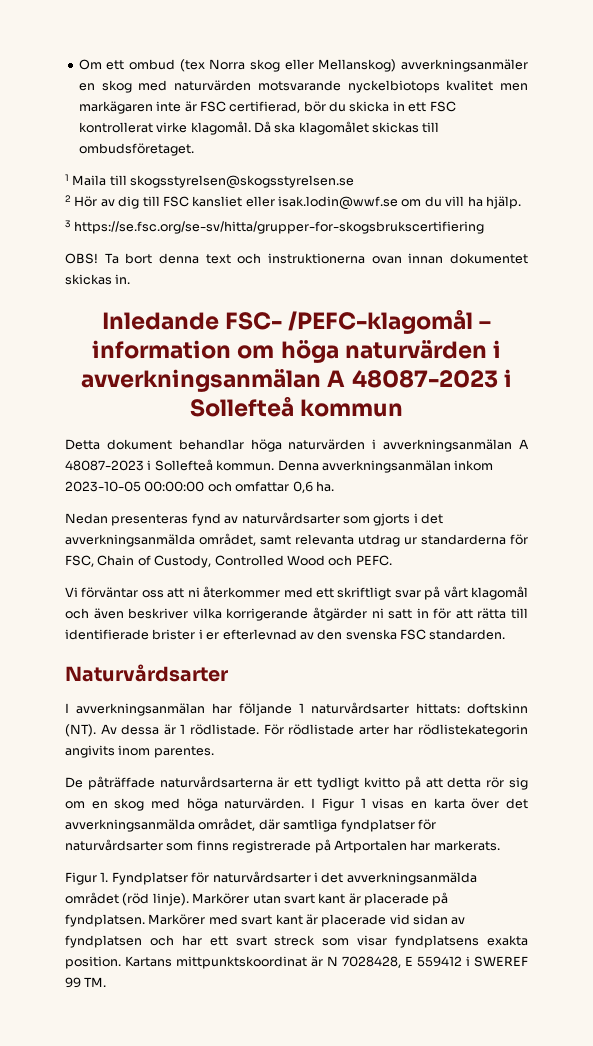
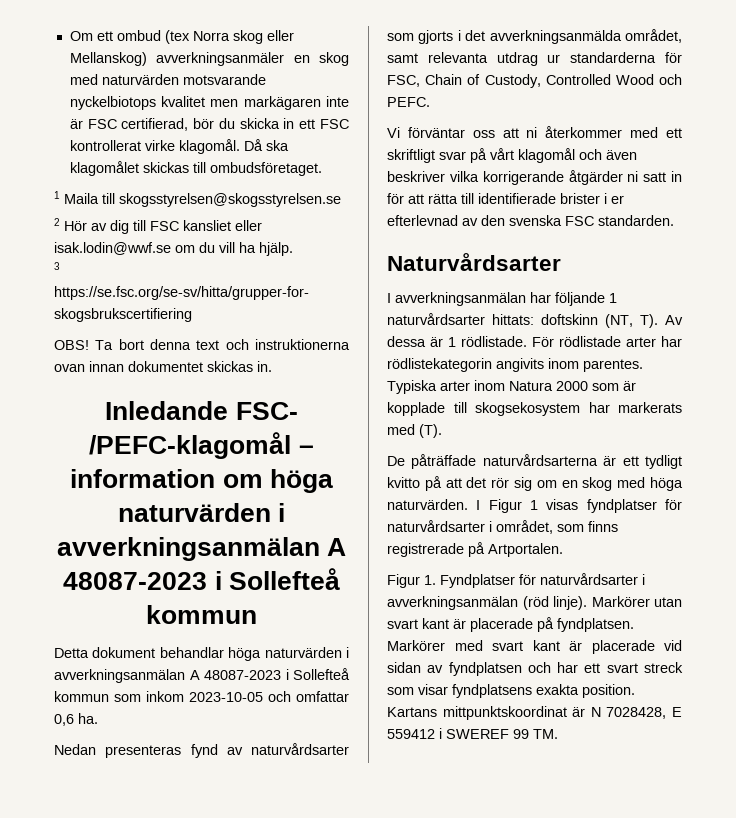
- Detta dokument behandlar höga naturvärden i avverkningsanmälan A 48087-2023 i Sollefteå kommun. Denna avverkningsanmälan inkom 2023-10-05 00:00:00 och omfattar 0,6 ha.
+ Detta dokument behandlar höga naturvärden i avverkningsanmälan A 48087-2023 i Sollefteå kommun som inkom 2023-10-05 och omfattar 0,6 ha.
- I avverkningsanmälan har följande 1 naturvårdsarter hittats: doftskinn (NT). Av dessa är 1 rödlistade.
+ I avverkningsanmälan har följande 1 naturvårdsarter hittats: doftskinn (NT, T). Av dessa är 1 rödlistade.
+ Typiska arter inom Natura 2000 som är kopplade till skogsekosystem har markerats med (T).
- De påträffade naturvårdsarterna är ett tydligt kvitto på att detta rör sig om en skog med höga naturvärden.
+ De påträffade naturvårdsarterna är ett tydligt kvitto på att det rör sig om en skog med höga naturvärden.
- I Figur 1 visas en karta över det avverkningsanmälda området, där samtliga fyndplatser för naturvårdsarter som finns registrerade på Artportalen har markerats.
+ I Figur 1 visas fyndplatser för naturvårdsarter i området, som finns registrerade på Artportalen.
- Figur 1. Fyndplatser för naturvårdsarter i det avverkningsanmälda området (röd linje).
+ Figur 1. Fyndplatser för naturvårdsarter i avverkningsanmälan (röd linje).

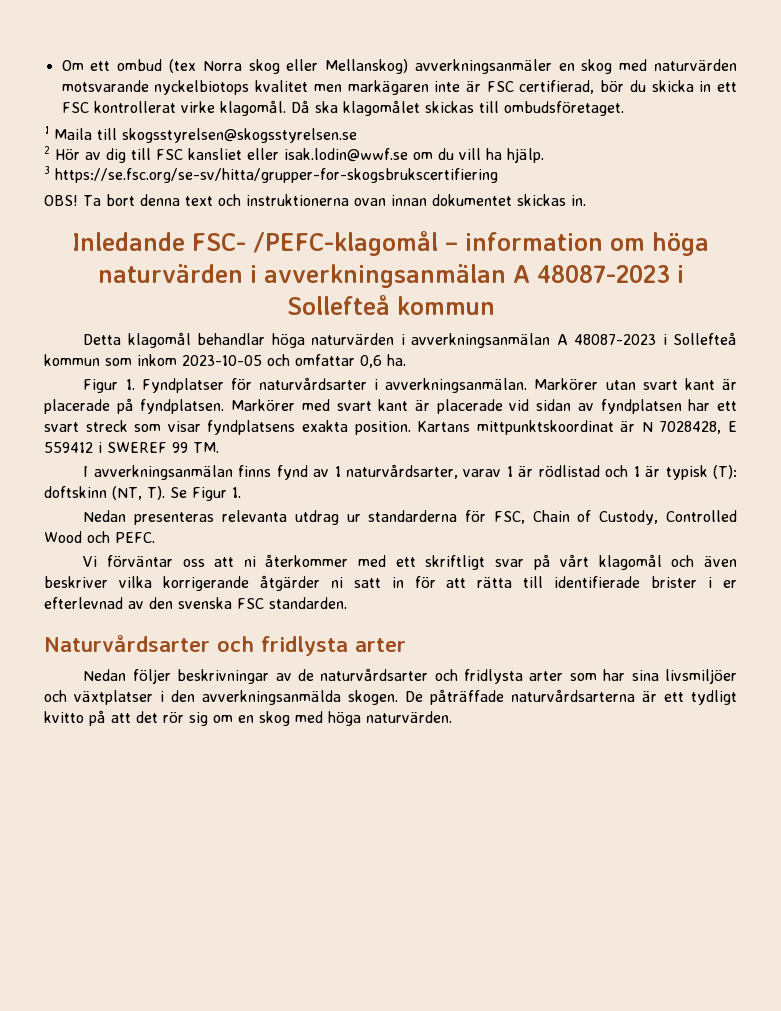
- Detta dokument behandlar höga naturvärden i avverkningsanmälan A 48087-2023 i Sollefteå kommun som inkom 2023-10-05 och omfattar 0,6 ha.
+ Detta klagomål behandlar höga naturvärden i avverkningsanmälan A 48087-2023 i Sollefteå kommun som inkom 2023-10-05 och omfattar 0,6 ha.
- Nedan presenteras fynd av naturvårdsarter som gjorts i det avverkningsanmälda området, samt relevanta utdrag ur standarderna för FSC, Chain of Custody, Controlled Wood och PEFC.
+ Figur 1. Fyndplatser för naturvårdsarter i avverkningsanmälan. Markörer utan svart kant är placerade på fyndplatsen. Markörer med svart kant är placerade vid sidan av fyndplatsen har ett svart streck som visar fyndplatsens exakta position. Kartans mittpunktskoordinat är N 7028428, E 559412 i SWEREF 99 TM.
+ I avverkningsanmälan finns fynd av 1 naturvårdsarter, varav 1 är rödlistad och 1 är typisk (T): doftskinn (NT, T). Se Figur 1.
+ Nedan presenteras relevanta utdrag ur standarderna för FSC, Chain of Custody, Controlled Wood och PEFC.
- Naturvårdsarter
- I avverkningsanmälan har följande 1 naturvårdsarter hittats: doftskinn (NT, T). Av dessa är 1 rödlistade. För rödlistade arter har rödlistekategorin angivits inom parentes. Typiska arter inom Natura 2000 som är kopplade till skogsekosystem har markerats med (T).
- De påträffade naturvårdsarterna är ett tydligt kvitto på att det rör sig om en skog med höga naturvärden. I Figur 1 visas fyndplatser för naturvårdsarter i området, som finns registrerade på Artportalen.
- Figur 1. Fyndplatser för naturvårdsarter i avverkningsanmälan (röd linje). Markörer utan svart kant är placerade på fyndplatsen. Markörer med svart kant är placerade vid sidan av fyndplatsen och har ett svart streck som visar fyndplatsens exakta position. Kartans mittpunktskoordinat är N 7028428, E 559412 i SWEREF 99 TM.
+ Naturvårdsarter och fridlysta arter
+ Nedan följer beskrivningar av de naturvårdsarter och fridlysta arter som har sina livsmiljöer och växtplatser i den avverkningsanmälda skogen. De påträffade naturvårdsarterna är ett tydligt kvitto på att det rör sig om en skog med höga naturvärden.

